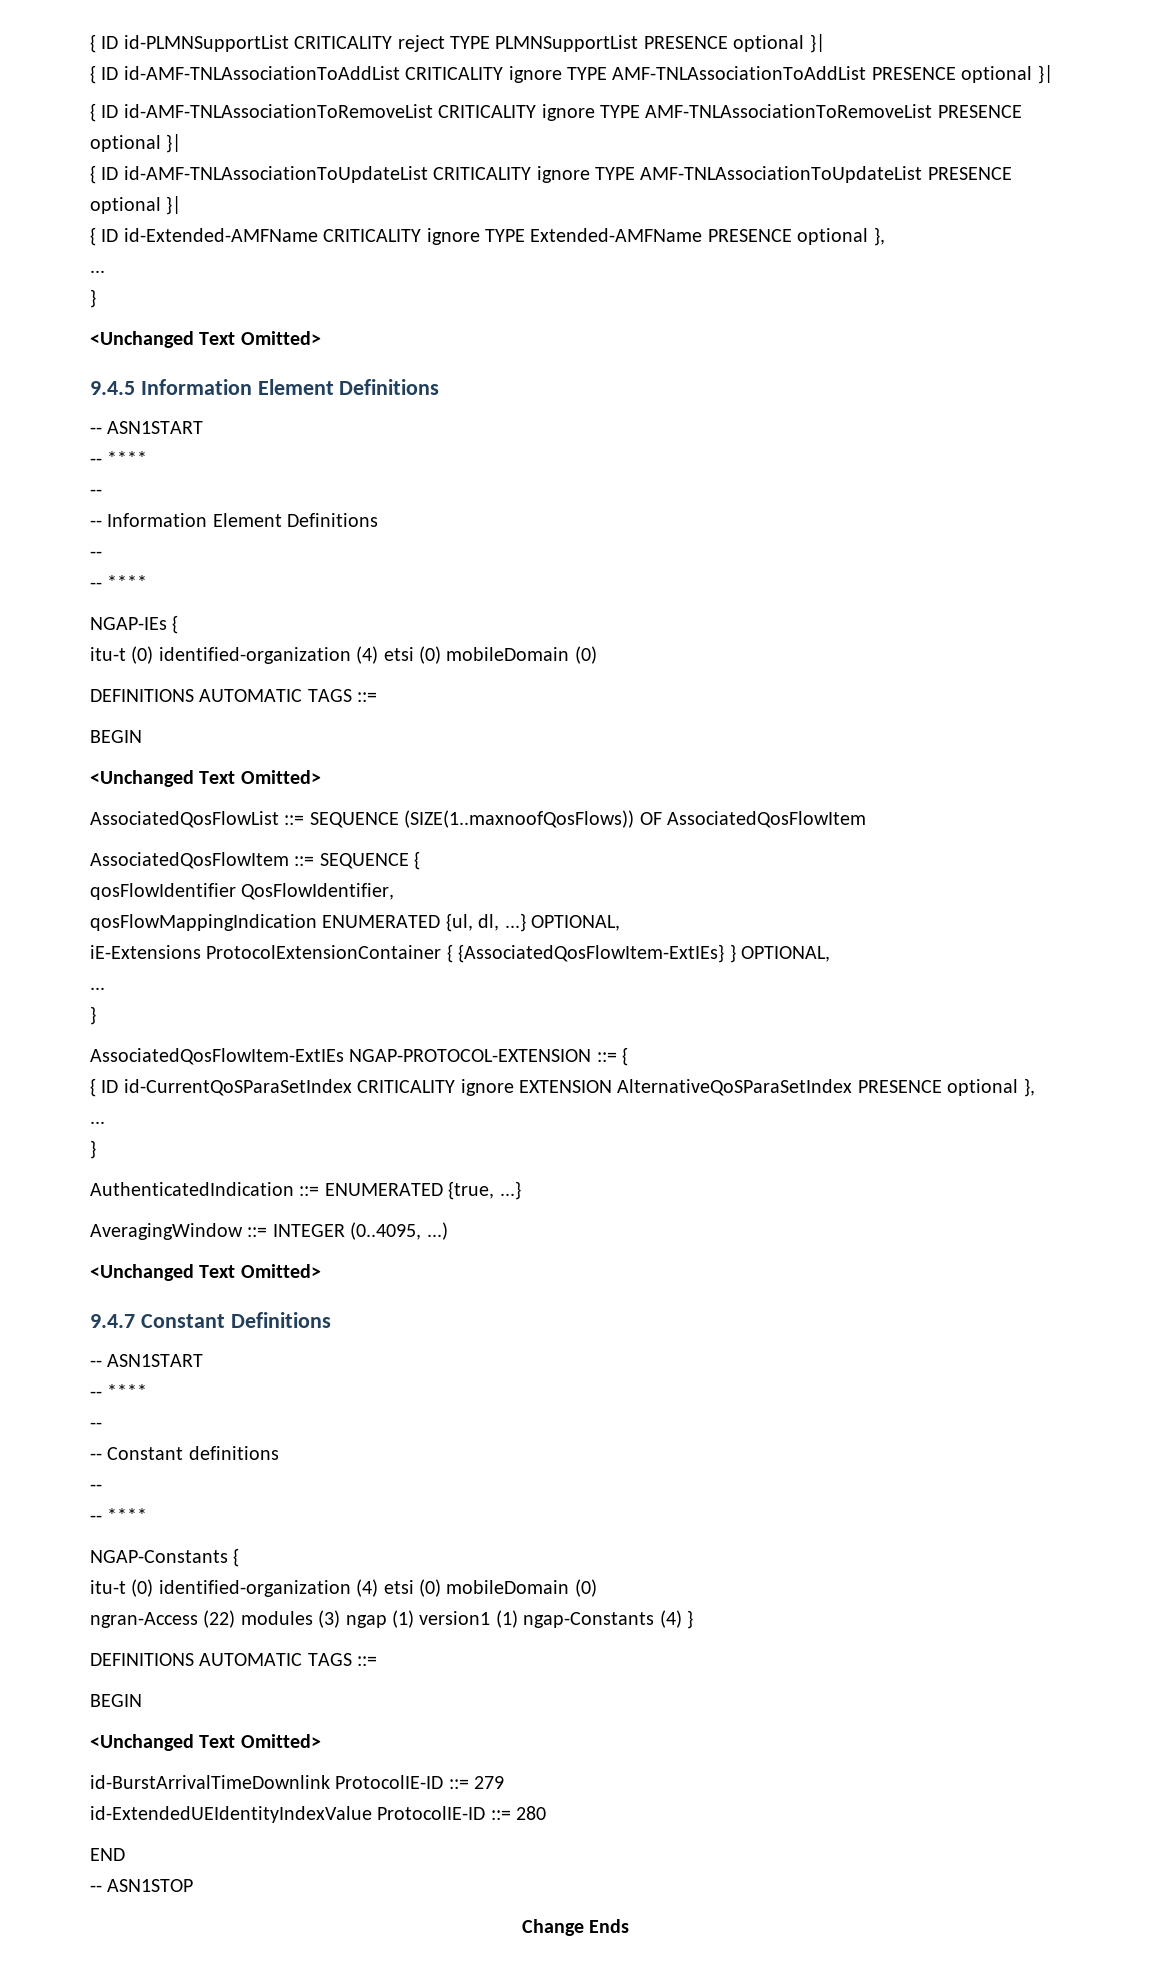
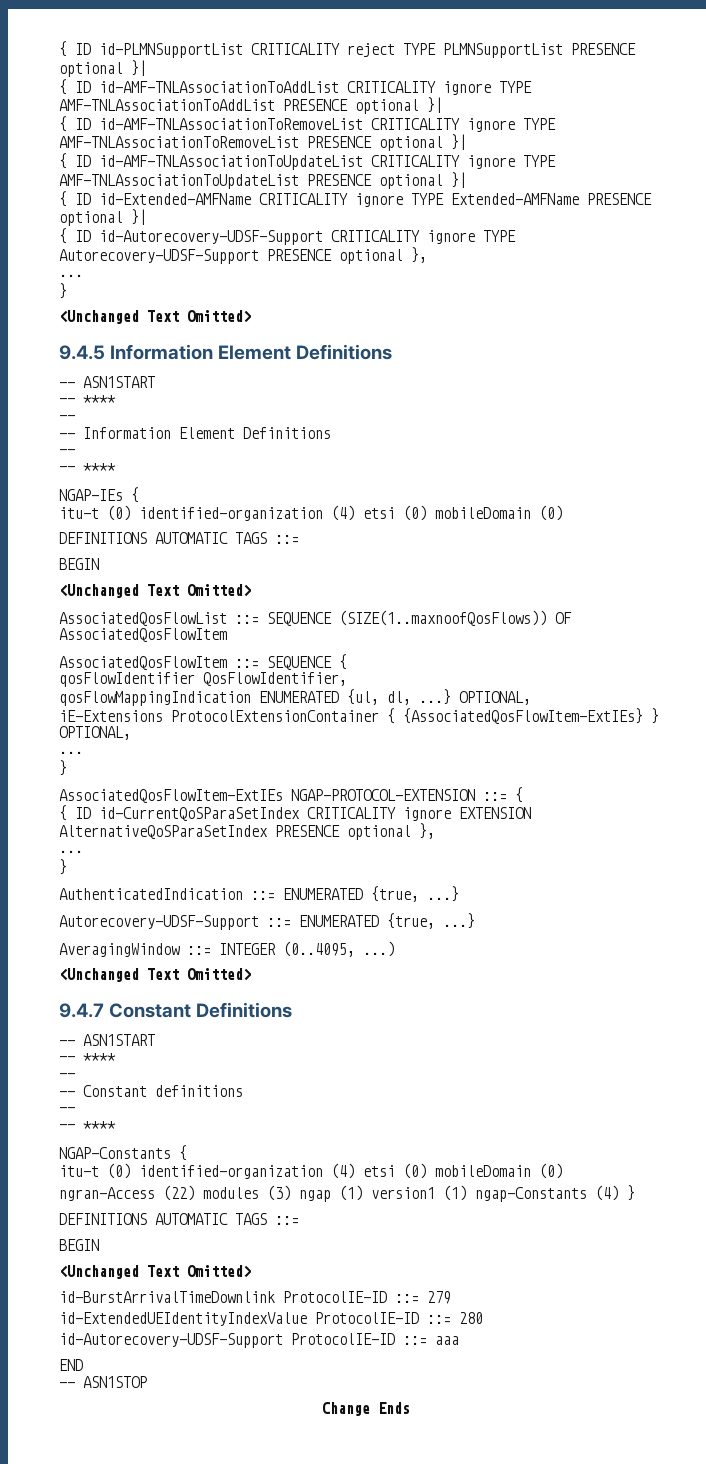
- { ID id-Extended-AMFName CRITICALITY ignore TYPE Extended-AMFName PRESENCE optional },
+ { ID id-Extended-AMFName CRITICALITY ignore TYPE Extended-AMFName PRESENCE optional }|
+ { ID id-Autorecovery-UDSF-Support CRITICALITY ignore TYPE Autorecovery-UDSF-Support PRESENCE optional },
+ Autorecovery-UDSF-Support ::= ENUMERATED {true, ...}
+ id-Autorecovery-UDSF-Support ProtocolIE-ID ::= aaa

